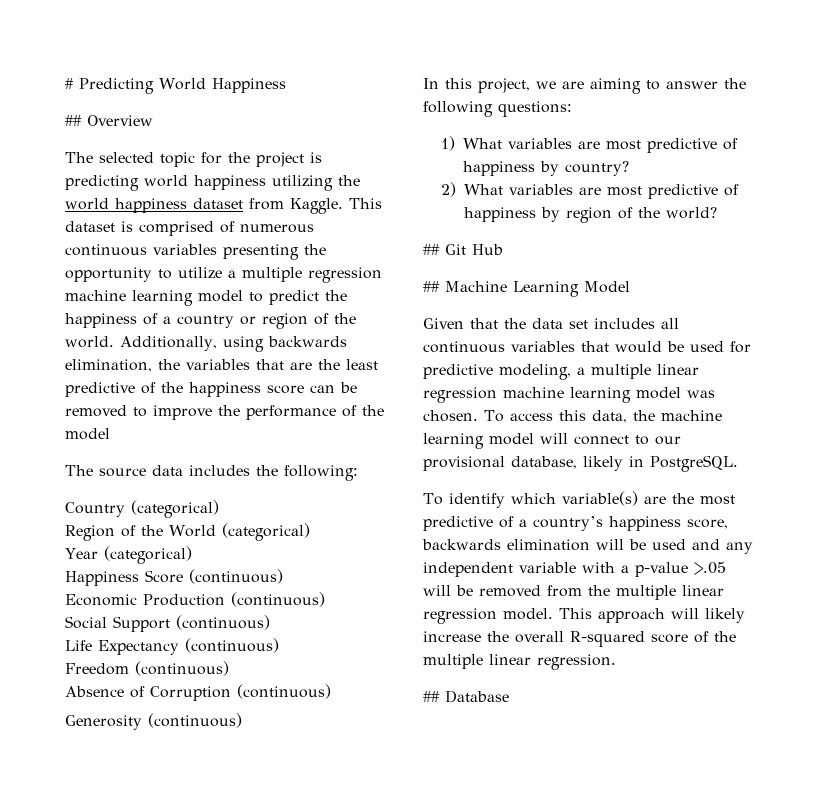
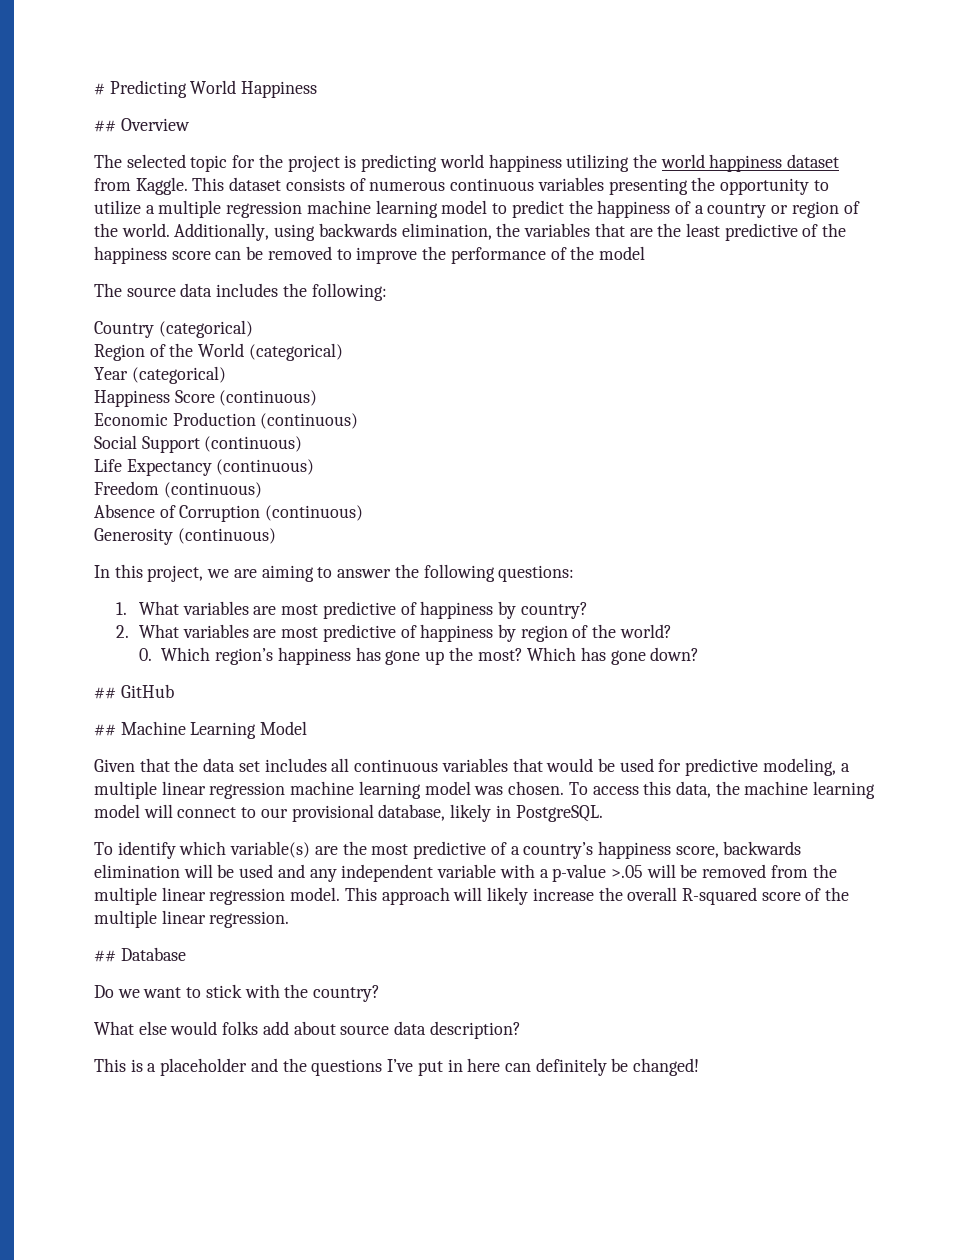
- This dataset is comprised of numerous continuous variables presenting the opportunity to utilize a multiple regression machine learning model to predict the happiness of a country or region of the world.
+ This dataset consists of numerous continuous variables presenting the opportunity to utilize a multiple regression machine learning model to predict the happiness of a country or region of the world.
- 1) What variables are most predictive of happiness by country?
+ 1. What variables are most predictive of happiness by country?
- 2) What variables are most predictive of happiness by region of the world?
+ 2. What variables are most predictive of happiness by region of the world?
- ## Git Hub
+ 0. Which region’s happiness has gone up the most? Which has gone down?
+ ## GitHub
+ Do we want to stick with the country?
+ What else would folks add about source data description?
+ This is a placeholder and the questions I’ve put in here can definitely be changed!

